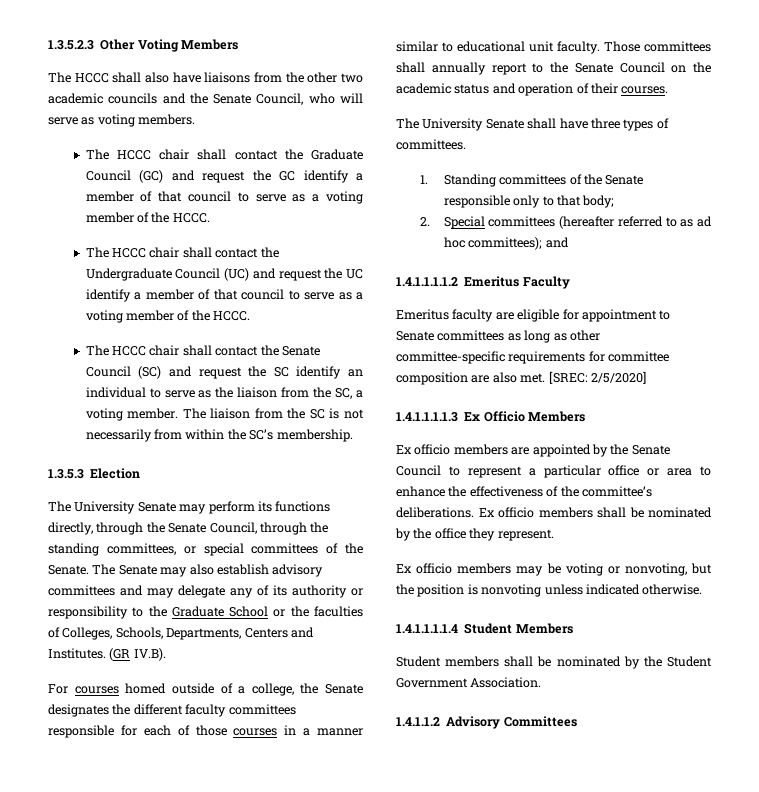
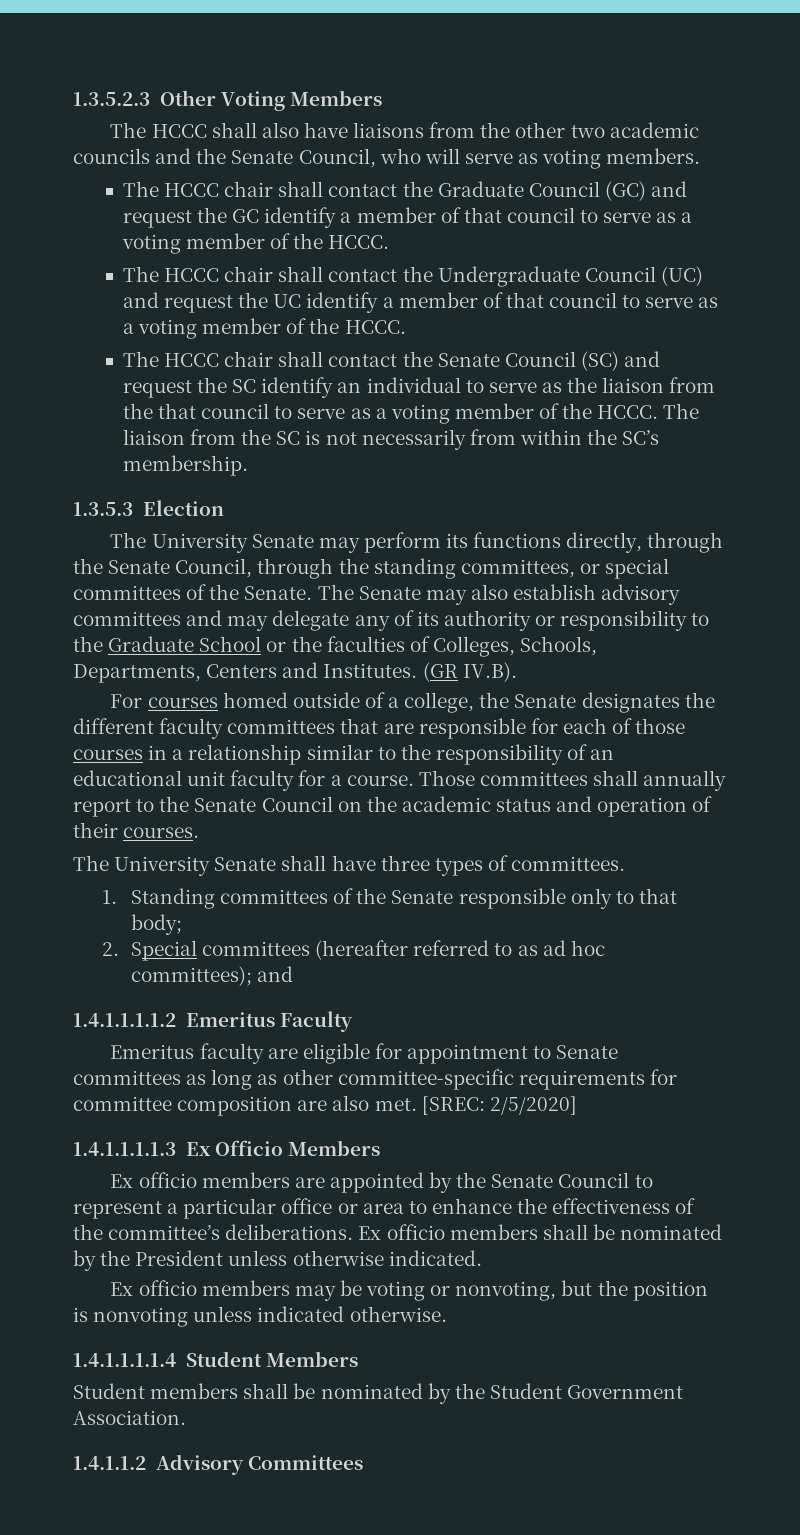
- The HCCC chair shall contact the Senate Council (SC) and request the SC identify an individual to serve as the liaison from the SC, a voting member.
+ The HCCC chair shall contact the Senate Council (SC) and request the SC identify an individual to serve as the liaison from the that council to serve as a voting member of the HCCC.
- For courses homed outside of a college, the Senate designates the different faculty committees responsible for each of those courses in a manner similar to educational unit faculty.
+ For courses homed outside of a college, the Senate designates the different faculty committees that are responsible for each of those courses in a relationship similar to the responsibility of an educational unit faculty for a course.
- Ex officio members shall be nominated by the office they represent.
+ Ex officio members shall be nominated by the President unless otherwise indicated.

